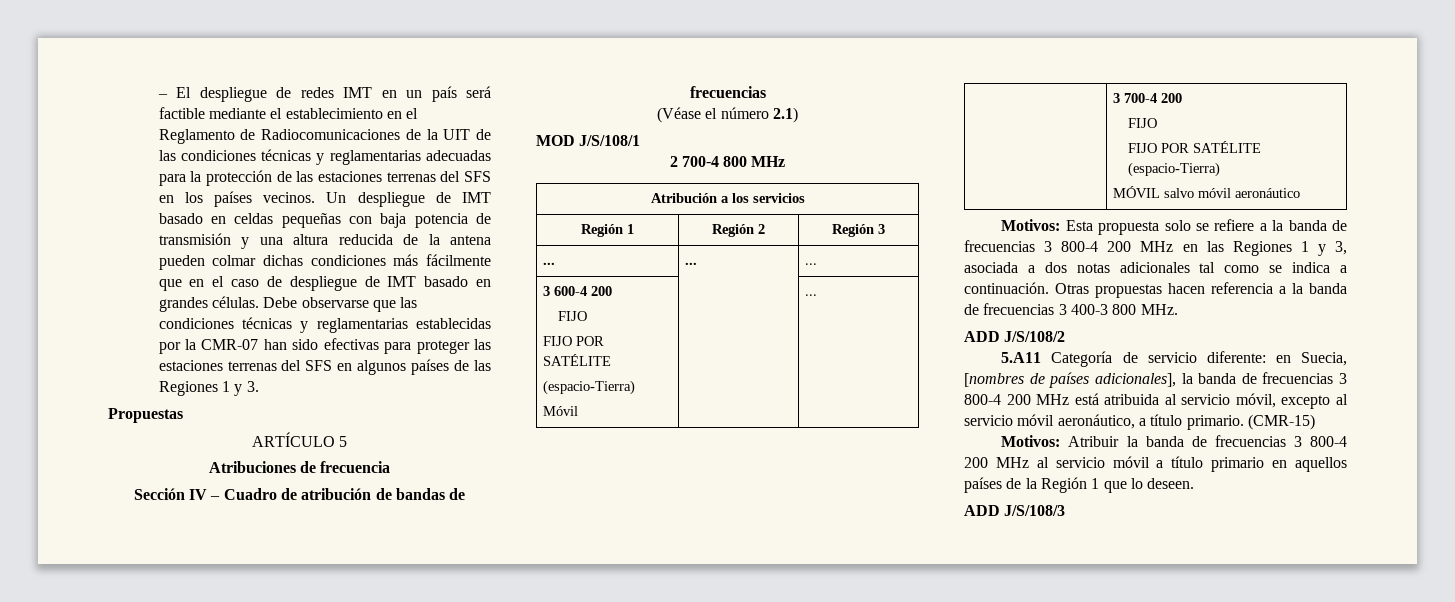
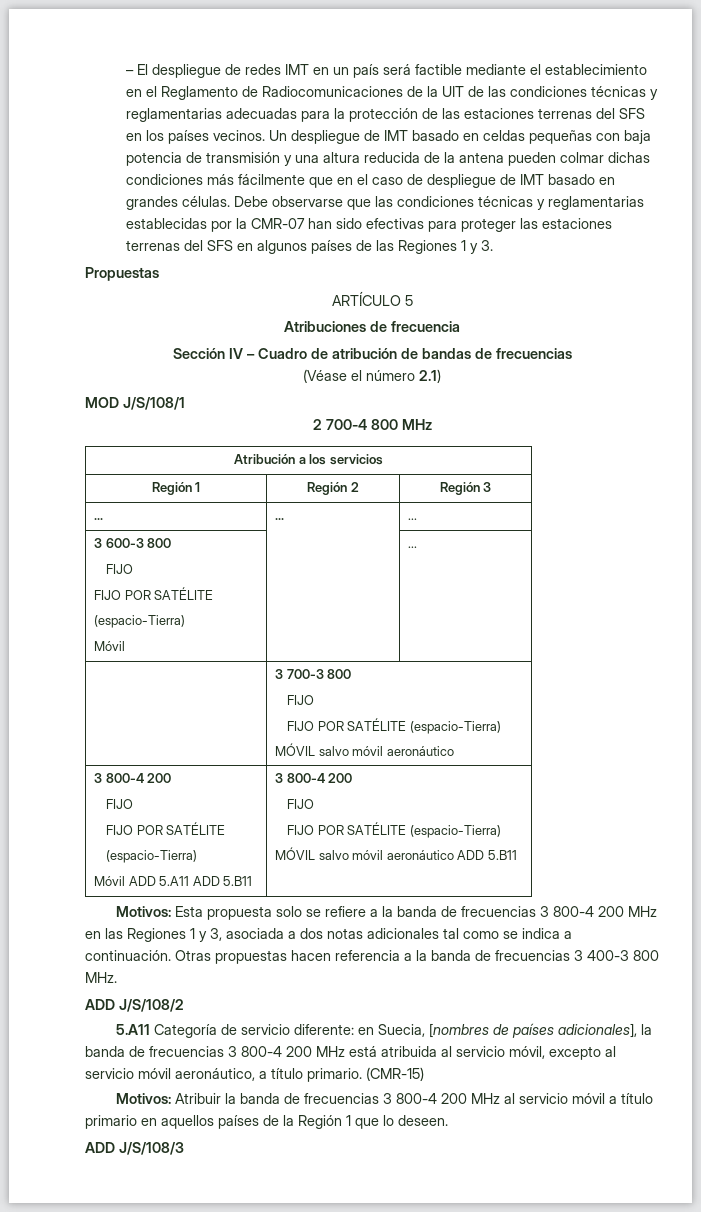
- 3 600-4 200
+ 3 600-3 800
- | 3 700-4 200
+ | 3 700-3 800
  FIJO
  FIJO POR SATÉLITE (espacio-Tierra)
  MÓVIL salvo móvil aeronáutico
+ 3 800-4 200
+ FIJO
+ FIJO POR SATÉLITE
+ (espacio-Tierra)
+ Móvil ADD 5.A11 ADD 5.B11 | 3 800-4 200
+ FIJO
+ FIJO POR SATÉLITE (espacio-Tierra)
+ MÓVIL salvo móvil aeronáutico ADD 5.B11

